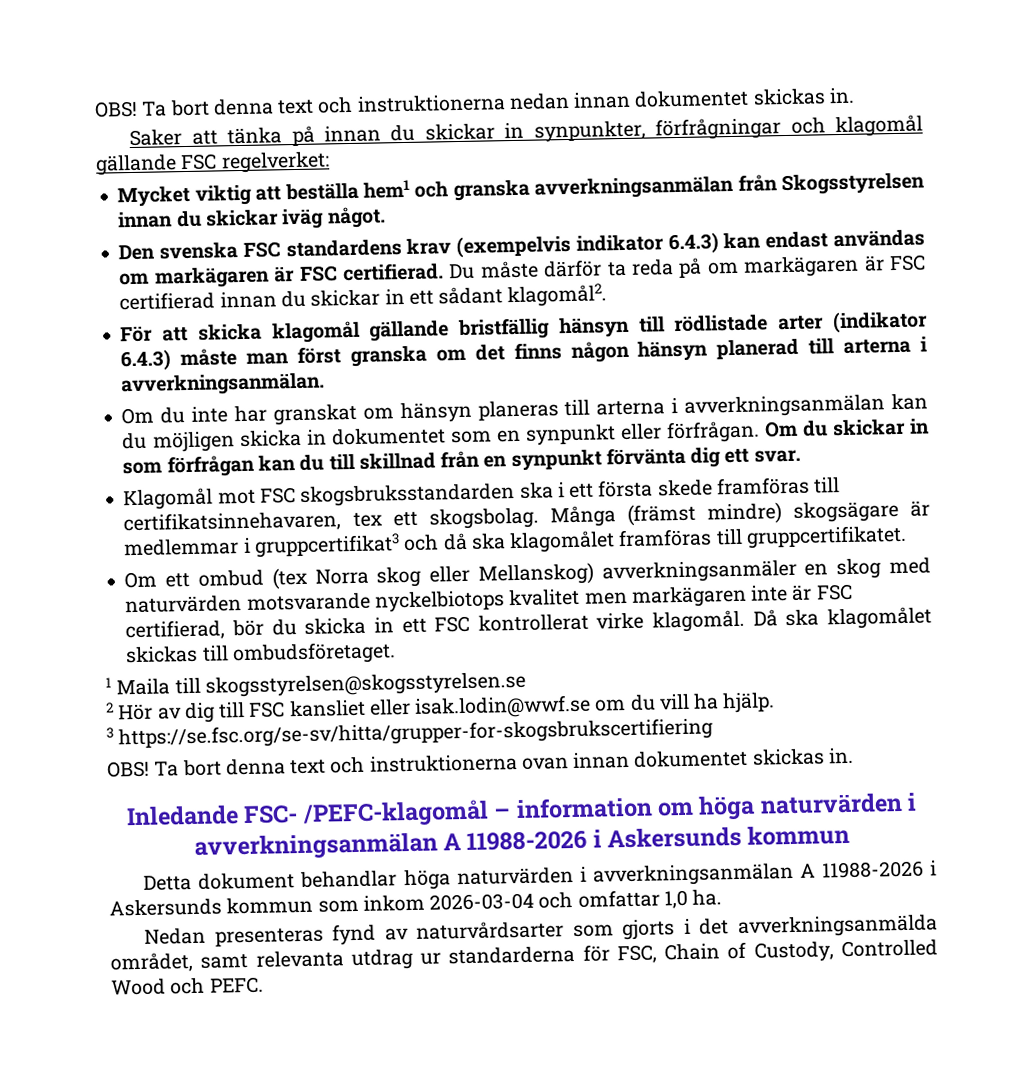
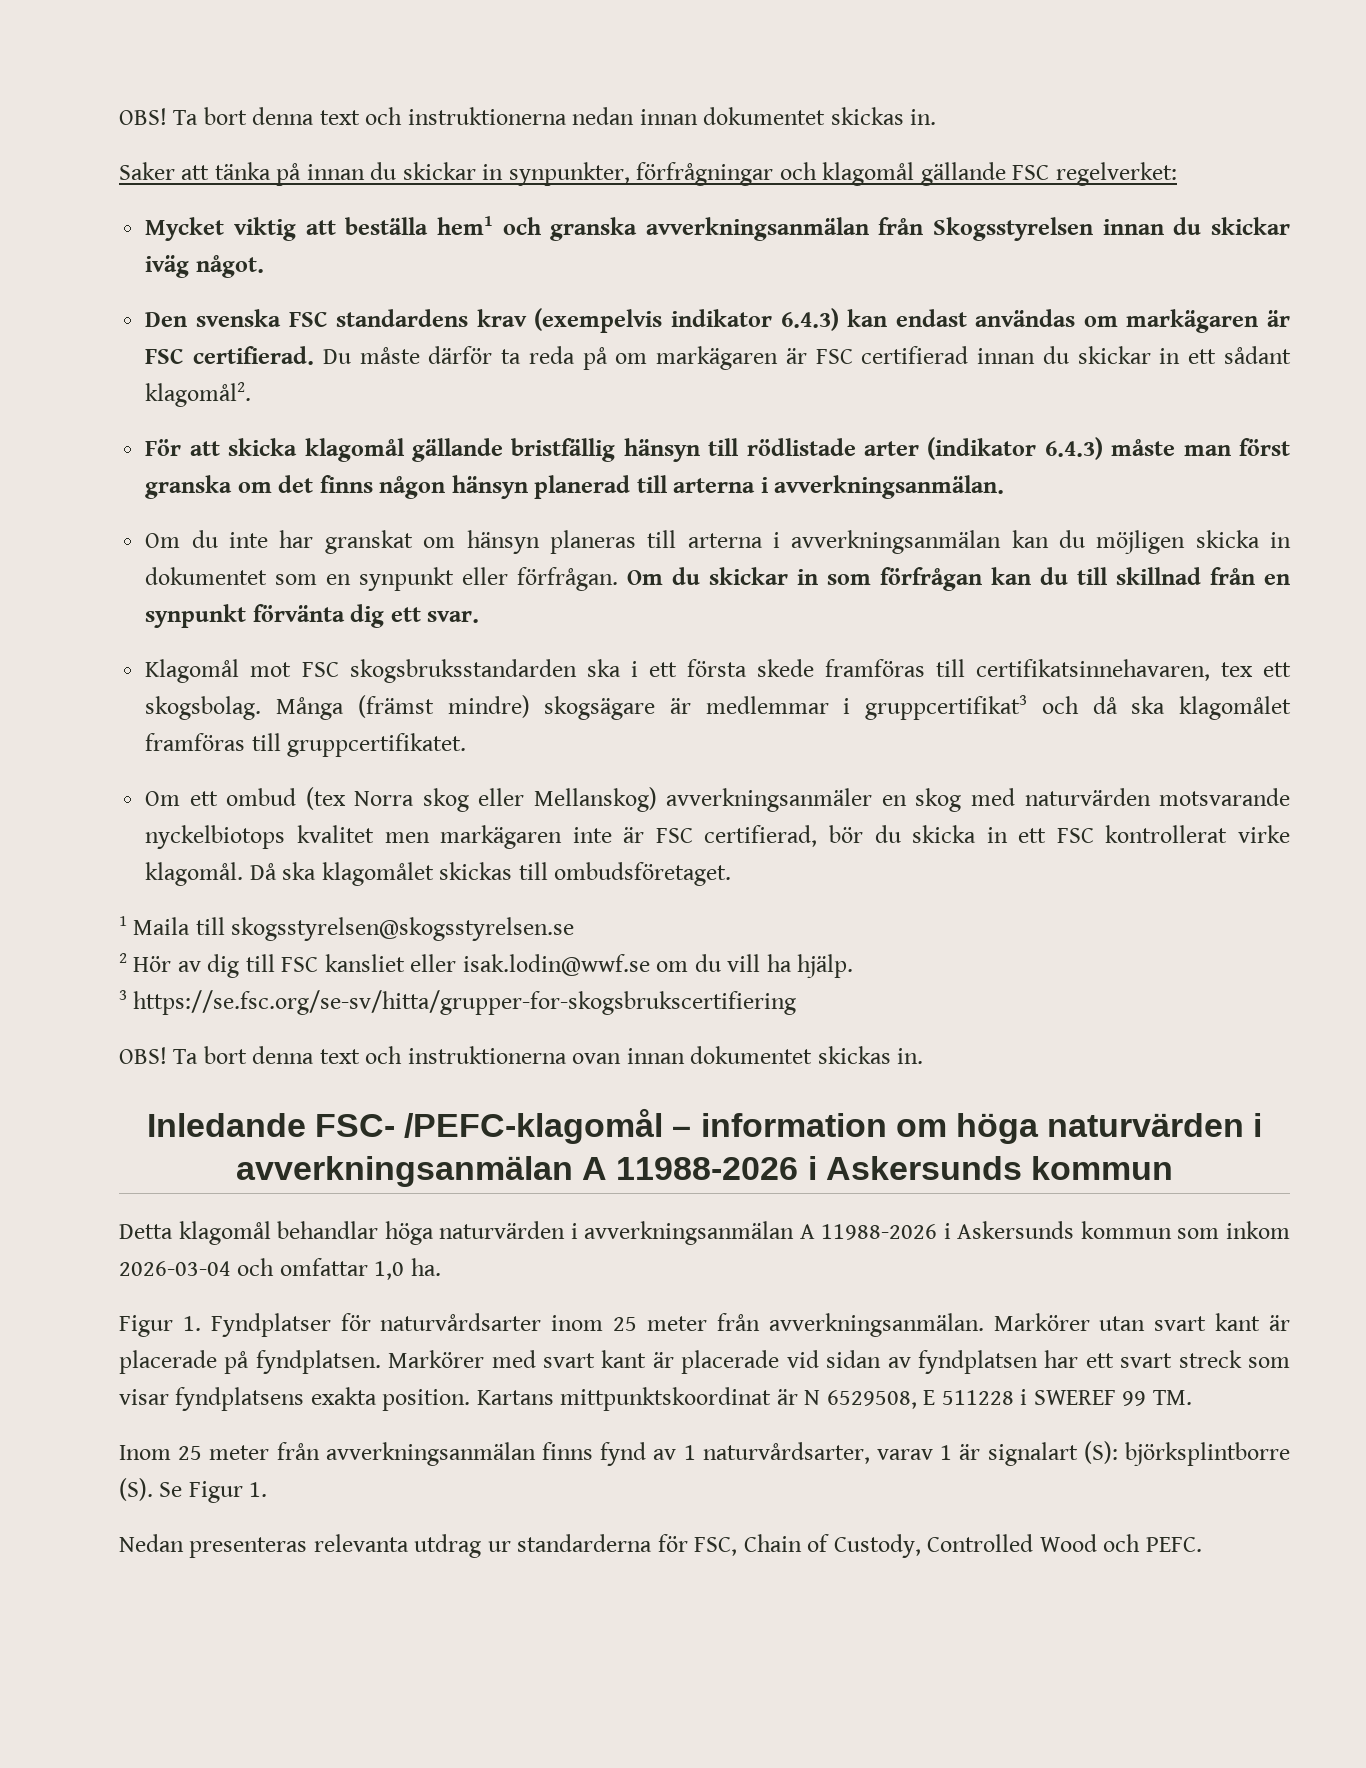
- Detta dokument behandlar höga naturvärden i avverkningsanmälan A 11988-2026 i Askersunds kommun som inkom 2026-03-04 och omfattar 1,0 ha.
+ Detta klagomål behandlar höga naturvärden i avverkningsanmälan A 11988-2026 i Askersunds kommun som inkom 2026-03-04 och omfattar 1,0 ha.
- Nedan presenteras fynd av naturvårdsarter som gjorts i det avverkningsanmälda området, samt relevanta utdrag ur standarderna för FSC, Chain of Custody, Controlled Wood och PEFC.
+ Figur 1. Fyndplatser för naturvårdsarter inom 25 meter från avverkningsanmälan. Markörer utan svart kant är placerade på fyndplatsen. Markörer med svart kant är placerade vid sidan av fyndplatsen har ett svart streck som visar fyndplatsens exakta position. Kartans mittpunktskoordinat är N 6529508, E 511228 i SWEREF 99 TM.
+ Inom 25 meter från avverkningsanmälan finns fynd av 1 naturvårdsarter, varav 1 är signalart (S): björksplintborre (S). Se Figur 1.
+ Nedan presenteras relevanta utdrag ur standarderna för FSC, Chain of Custody, Controlled Wood och PEFC.

